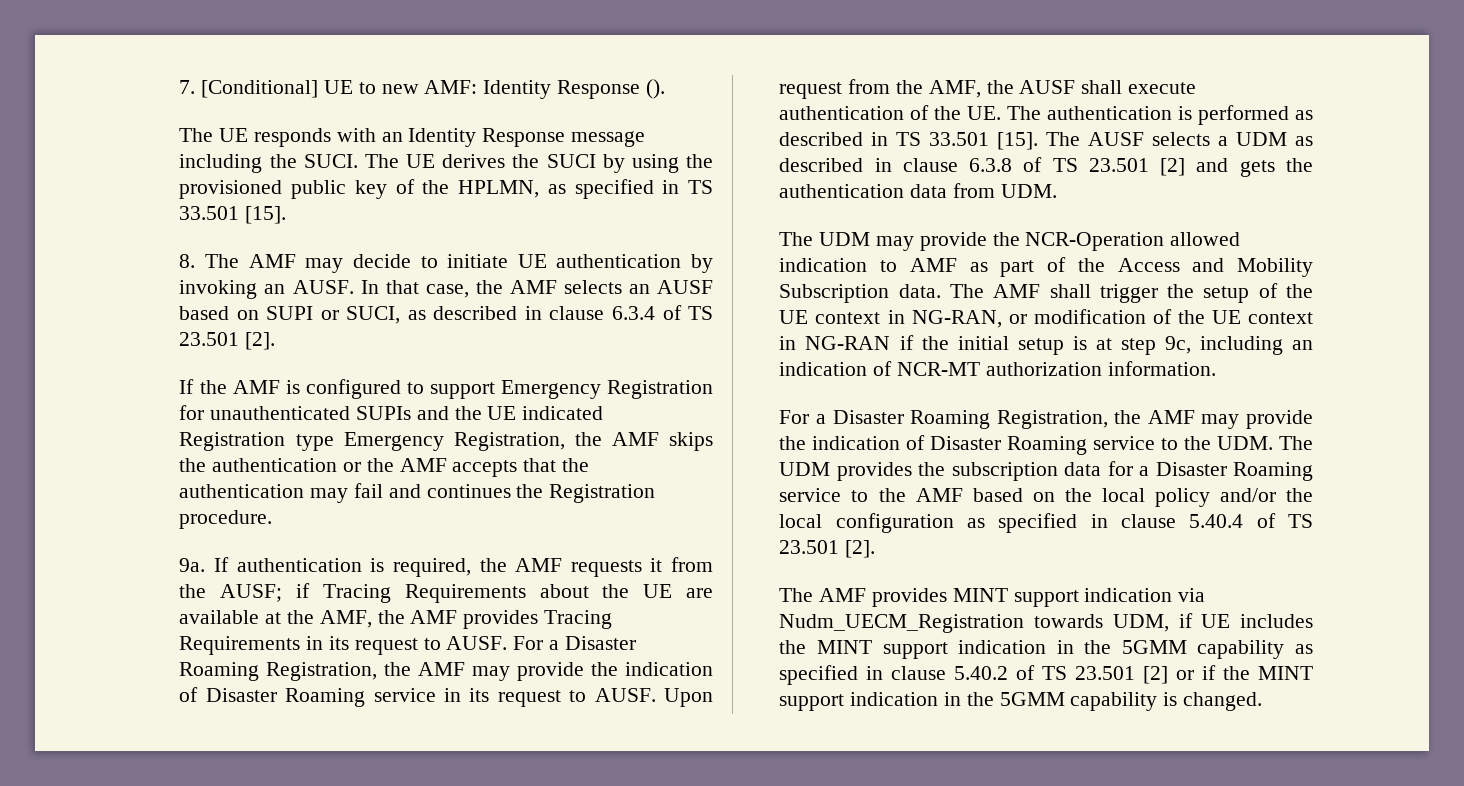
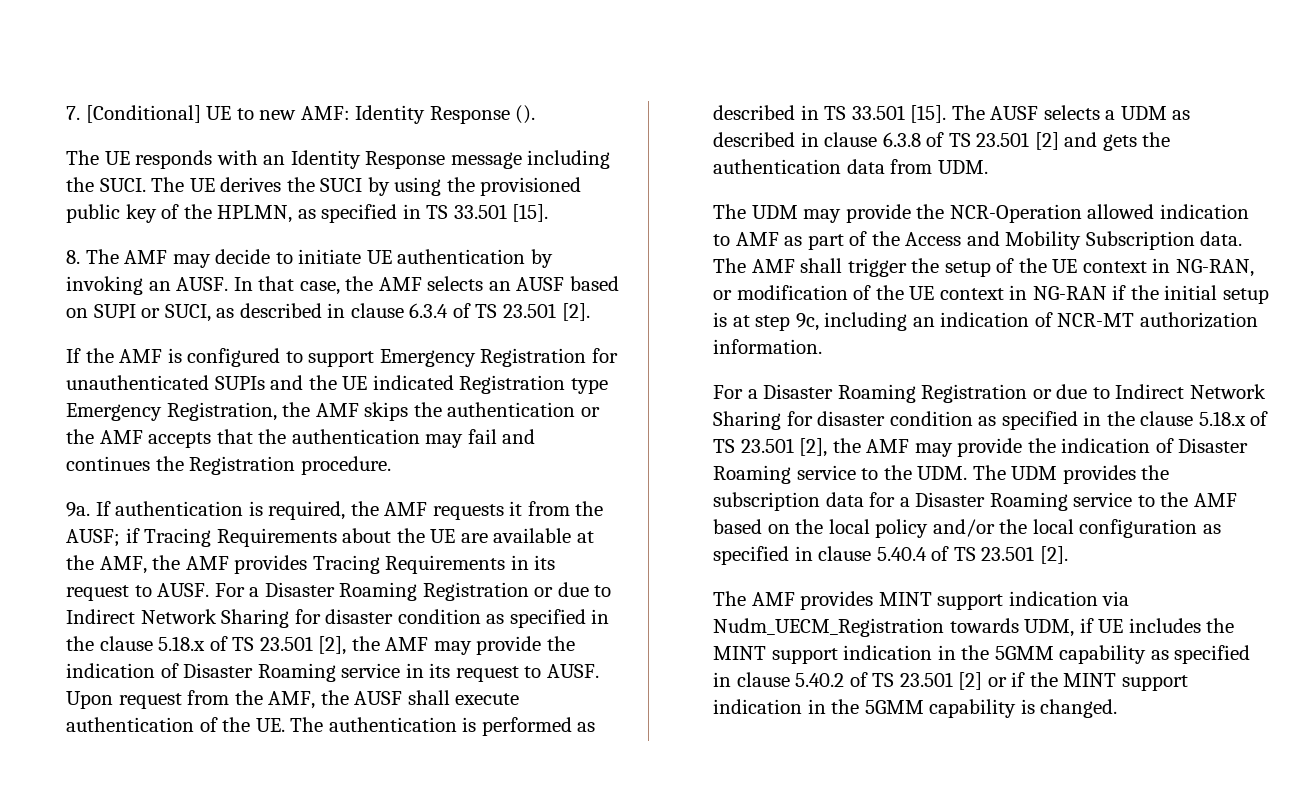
- For a Disaster Roaming Registration, the AMF may provide the indication of Disaster Roaming service in its request to AUSF.
+ For a Disaster Roaming Registration or due to Indirect Network Sharing for disaster condition as specified in the clause 5.18.x of TS 23.501 [2], the AMF may provide the indication of Disaster Roaming service in its request to AUSF.
- For a Disaster Roaming Registration, the AMF may provide the indication of Disaster Roaming service to the UDM. The UDM provides the subscription data for a Disaster Roaming service to the AMF based on the local policy and/or the local configuration as specified in clause 5.40.4 of TS 23.501 [2].
+ For a Disaster Roaming Registration or due to Indirect Network Sharing for disaster condition as specified in the clause 5.18.x of TS 23.501 [2], the AMF may provide the indication of Disaster Roaming service to the UDM. The UDM provides the subscription data for a Disaster Roaming service to the AMF based on the local policy and/or the local configuration as specified in clause 5.40.4 of TS 23.501 [2].

